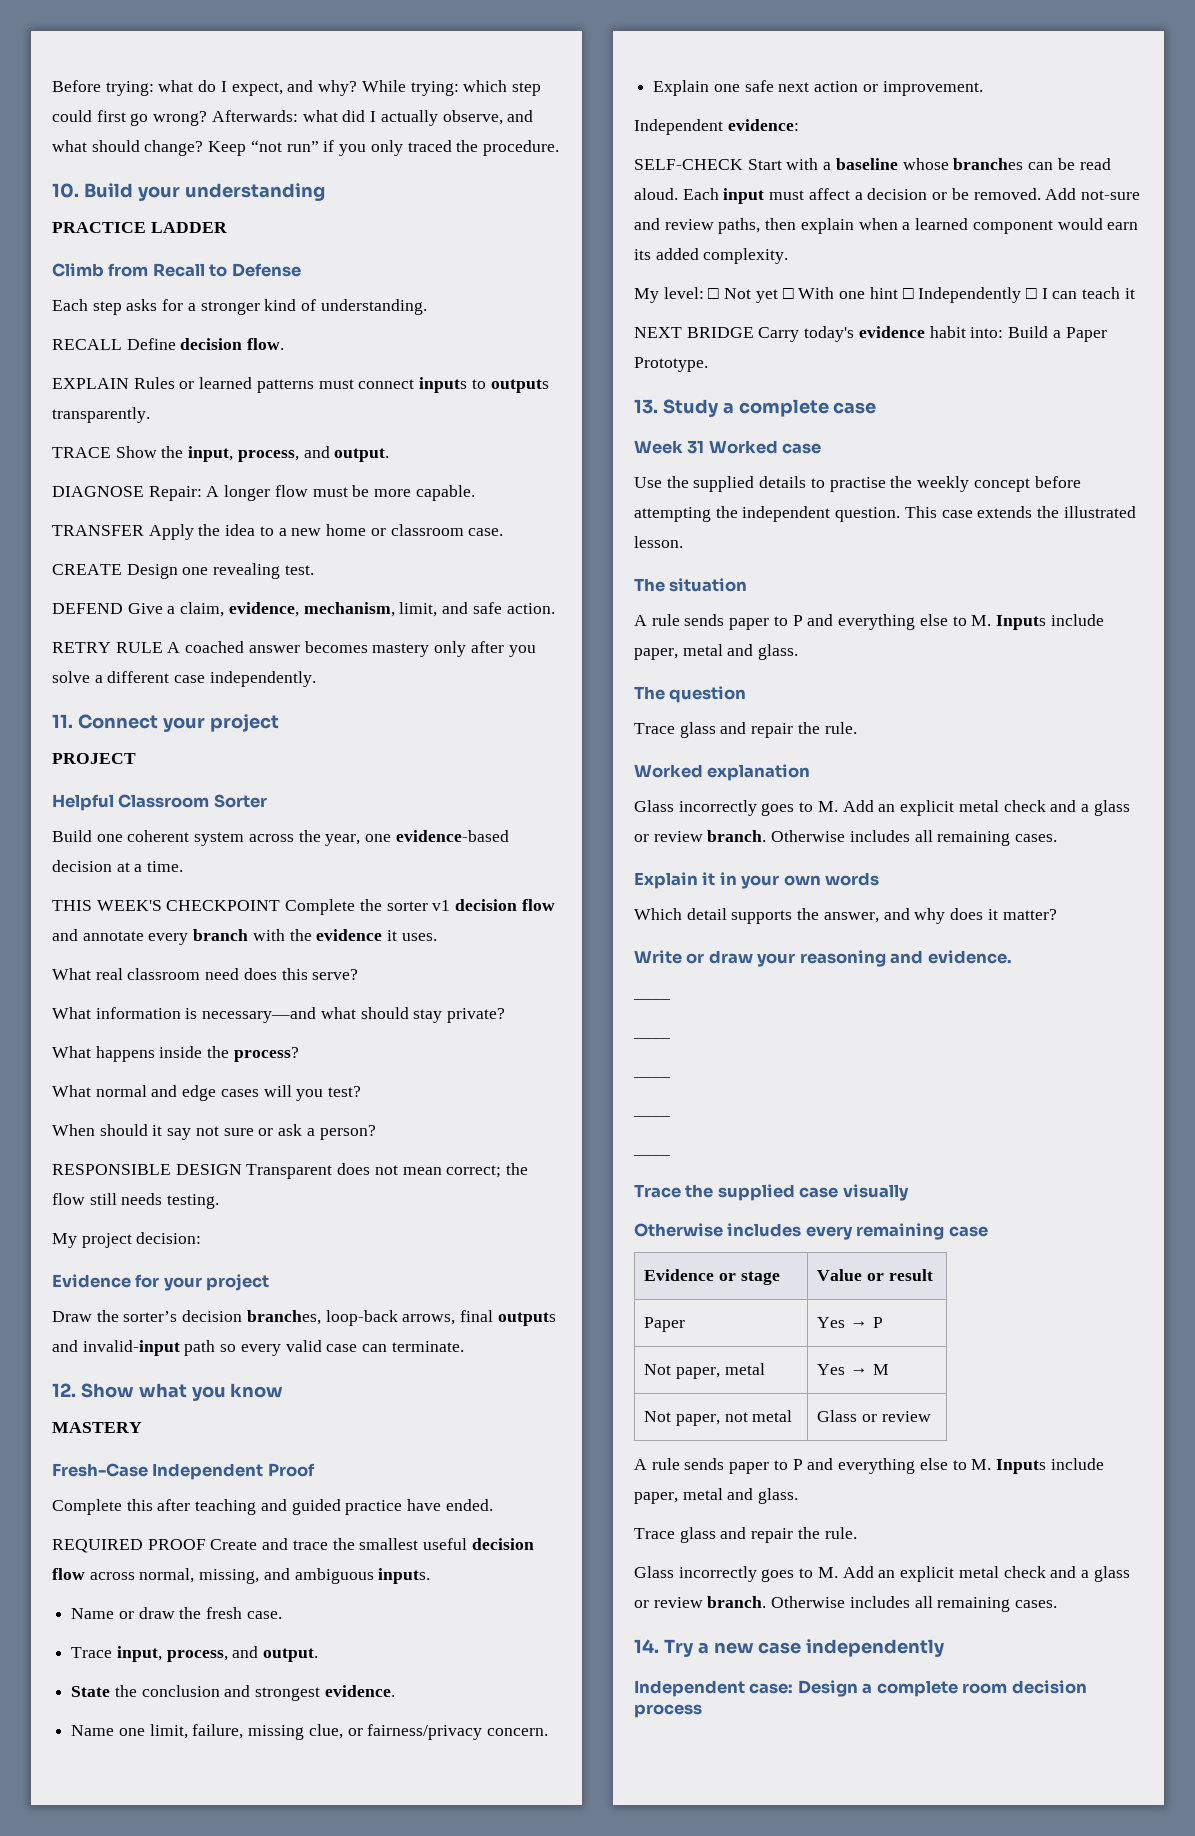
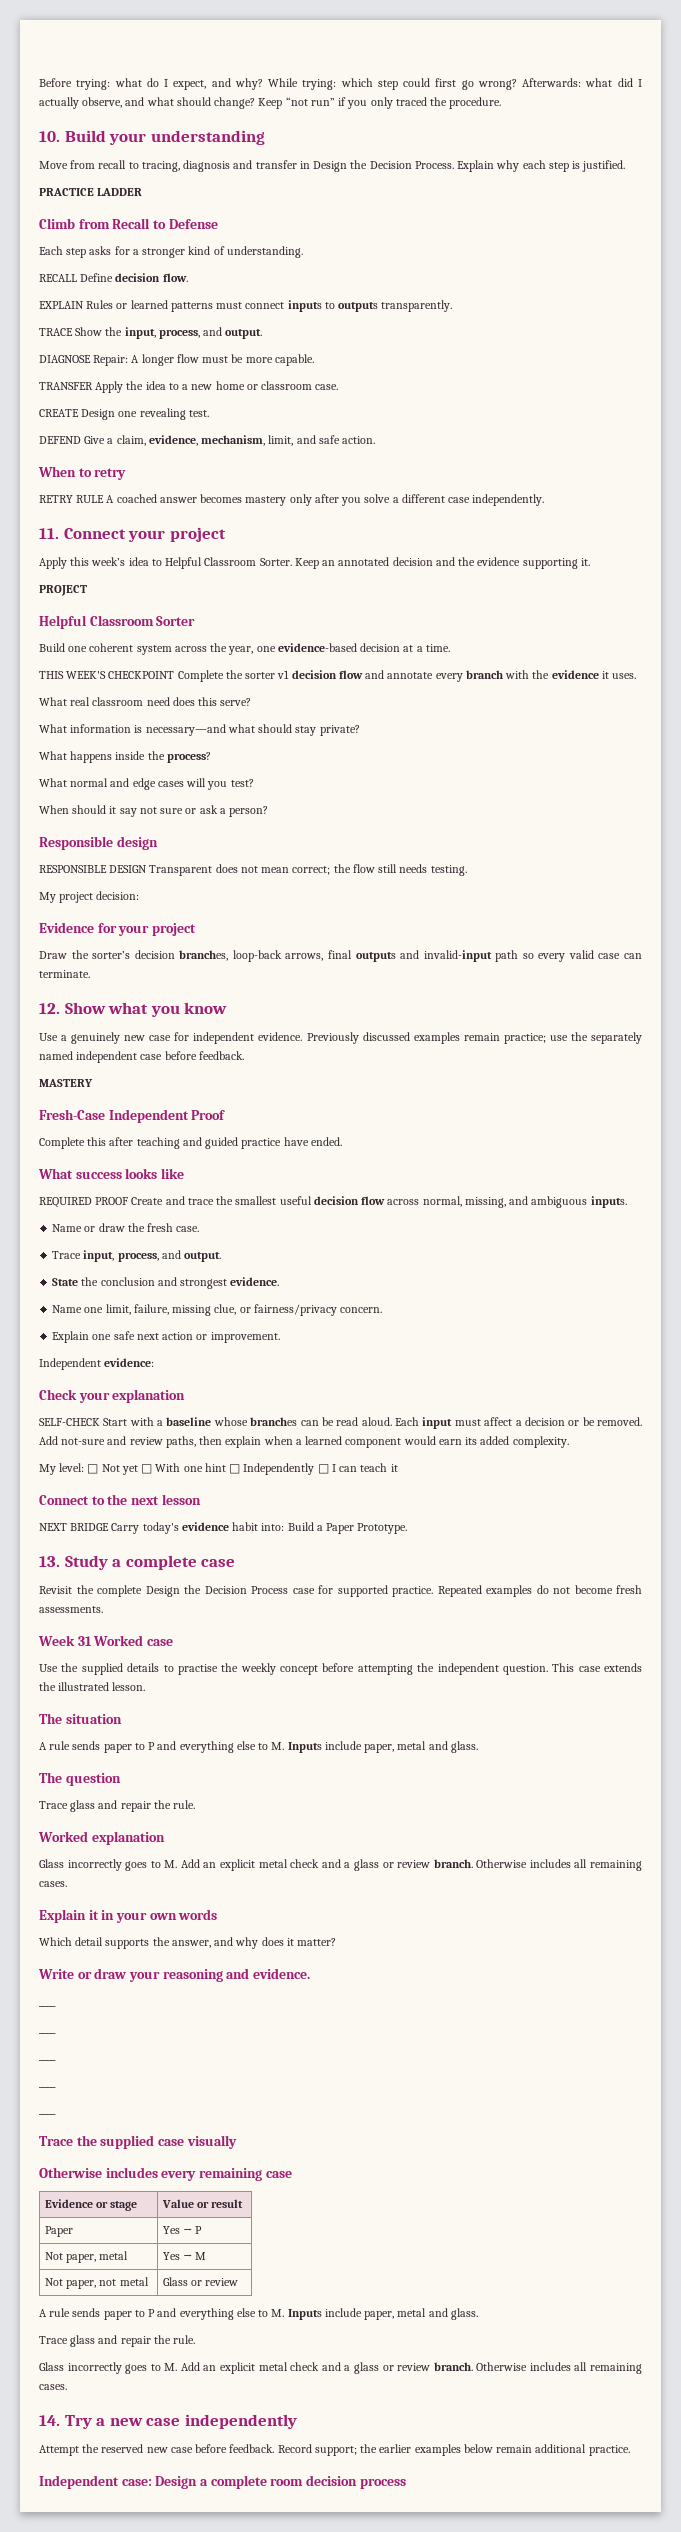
+ Move from recall to tracing, diagnosis and transfer in Design the Decision Process. Explain why each step is justified.
+ When to retry
+ Apply this week’s idea to Helpful Classroom Sorter. Keep an annotated decision and the evidence supporting it.
+ Responsible design
+ Use a genuinely new case for independent evidence. Previously discussed examples remain practice; use the separately named independent case before feedback.
+ What success looks like
+ Check your explanation
+ Connect to the next lesson
+ Revisit the complete Design the Decision Process case for supported practice. Repeated examples do not become fresh assessments.
+ Attempt the reserved new case before feedback. Record support; the earlier examples below remain additional practice.

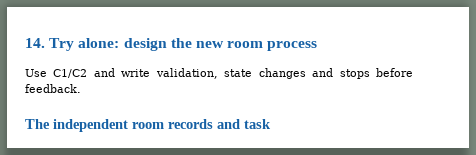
- Before trying: what do I expect, and why? While trying: which step could first go wrong? Afterwards: what did I actually observe, and what should change? Keep “not run” if you only traced the procedure.
- 10. Build your understanding
- Move from recall to tracing, diagnosis and transfer in Design the Decision Process. Explain why each step is justified.
- PRACTICE LADDER
- Climb from Recall to Defense
- Each step asks for a stronger kind of understanding.
- RECALL Define decision flow.
- EXPLAIN Rules or learned patterns must connect inputs to outputs transparently.
- TRACE Show the input, process, and output.
- DIAGNOSE Repair: A longer flow must be more capable.
- TRANSFER Apply the idea to a new home or classroom case.
- CREATE Design one revealing test.
- DEFEND Give a claim, evidence, mechanism, limit, and safe action.
- When to retry
- RETRY RULE A coached answer becomes mastery only after you solve a different case independently.
- 11. Connect your project
- Apply this week’s idea to Helpful Classroom Sorter. Keep an annotated decision and the evidence supporting it.
- PROJECT
- Helpful Classroom Sorter
- Build one coherent system across the year, one evidence-based decision at a time.
- THIS WEEK'S CHECKPOINT Complete the sorter v1 decision flow and annotate every branch with the evidence it uses.
- What real classroom need does this serve?
- What information is necessary—and what should stay private?
- What happens inside the process?
- What normal and edge cases will you test?
- When should it say not sure or ask a person?
- Responsible design
- RESPONSIBLE DESIGN Transparent does not mean correct; the flow still needs testing.
- My project decision:
- Evidence for your project
- Draw the sorter’s decision branches, loop-back arrows, final outputs and invalid-input path so every valid case can terminate.
- 12. Show what you know
- Use a genuinely new case for independent evidence. Previously discussed examples remain practice; use the separately named independent case before feedback.
- MASTERY
- Fresh-Case Independent Proof
- Complete this after teaching and guided practice have ended.
- What success looks like
- REQUIRED PROOF Create and trace the smallest useful decision flow across normal, missing, and ambiguous inputs.
- Name or draw the fresh case.
- Trace input, process, and output.
- State the conclusion and strongest evidence.
- Name one limit, failure, missing clue, or fairness/privacy concern.
- Explain one safe next action or improvement.
- Independent evidence:
- Check your explanation
- SELF-CHECK Start with a baseline whose branches can be read aloud. Each input must affect a decision or be removed. Add not-sure and review paths, then explain when a learned component would earn its added complexity.
- My level: □ Not yet □ With one hint □ Independently □ I can teach it
- Connect to the next lesson
- NEXT BRIDGE Carry today's evidence habit into: Build a Paper Prototype.
- 13. Study a complete case
- Revisit the complete Design the Decision Process case for supported practice. Repeated examples do not become fresh assessments.
- Week 31 Worked case
- Use the supplied details to practise the weekly concept before attempting the independent question. This case extends the illustrated lesson.
- The situation
- A rule sends paper to P and everything else to M. Inputs include paper, metal and glass.
- The question
- Trace glass and repair the rule.
- Worked explanation
- Glass incorrectly goes to M. Add an explicit metal check and a glass or review branch. Otherwise includes all remaining cases.
- Explain it in your own words
- Which detail supports the answer, and why does it matter?
- Write or draw your reasoning and evidence.
- ____
- ____
- ____
- ____
- ____
- Trace the supplied case visually
- Otherwise includes every remaining case
- Evidence or stage | Value or result
- Paper | Yes → P
- Not paper, metal | Yes → M
- Not paper, not metal | Glass or review
- A rule sends paper to P and everything else to M. Inputs include paper, metal and glass.
- Trace glass and repair the rule.
- Glass incorrectly goes to M. Add an explicit metal check and a glass or review branch. Otherwise includes all remaining cases.
- 14. Try a new case independently
- Attempt the reserved new case before feedback. Record support; the earlier examples below remain additional practice.
- Independent case: Design a complete room decision process
+ 14. Try alone: design the new room process
+ Use C1/C2 and write validation, state changes and stops before feedback.
+ The independent room records and task

